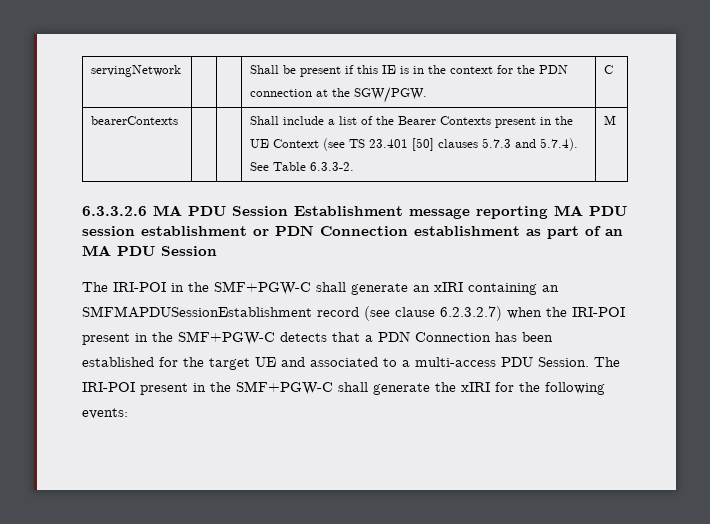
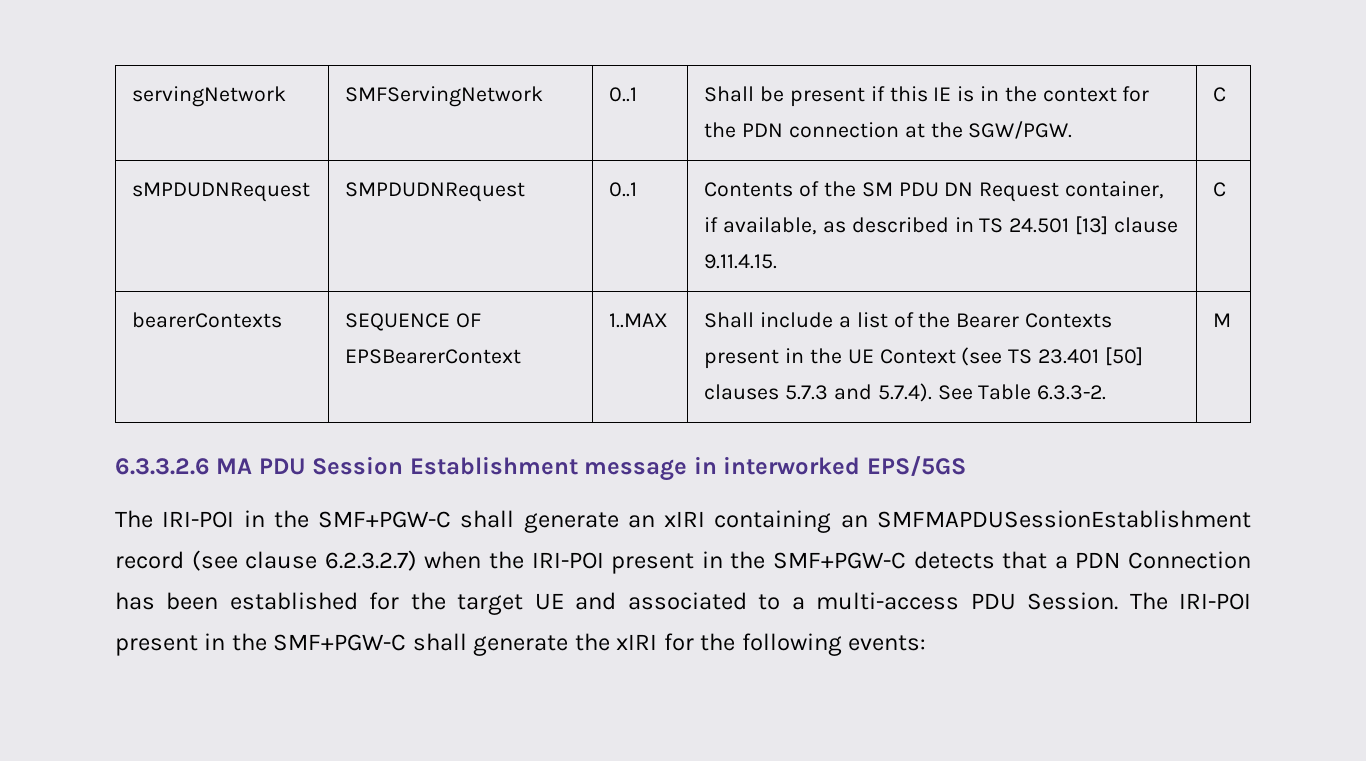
- servingNetwork | | | Shall be present if this IE is in the context for the PDN connection at the SGW/PGW. | C
+ servingNetwork | SMFServingNetwork | 0..1 | Shall be present if this IE is in the context for the PDN connection at the SGW/PGW. | C
- bearerContexts | | | Shall include a list of the Bearer Contexts present in the UE Context (see TS 23.401 [50] clauses 5.7.3 and 5.7.4). See Table 6.3.3-2. | M
+ sMPDUDNRequest | SMPDUDNRequest | 0..1 | Contents of the SM PDU DN Request container, if available, as described in TS 24.501 [13] clause 9.11.4.15. | C
+ bearerContexts | SEQUENCE OF EPSBearerContext | 1..MAX | Shall include a list of the Bearer Contexts present in the UE Context (see TS 23.401 [50] clauses 5.7.3 and 5.7.4). See Table 6.3.3-2. | M
- 6.3.3.2.6 MA PDU Session Establishment message reporting MA PDU session establishment or PDN Connection establishment as part of an MA PDU Session
+ 6.3.3.2.6 MA PDU Session Establishment message in interworked EPS/5GS

